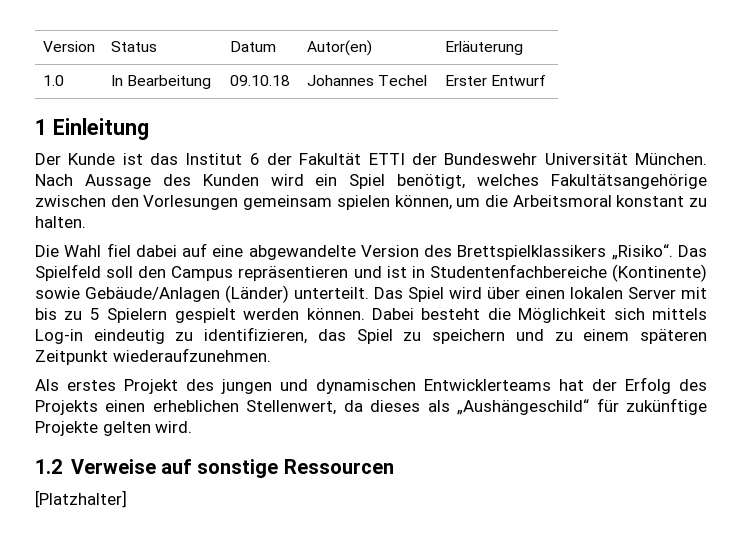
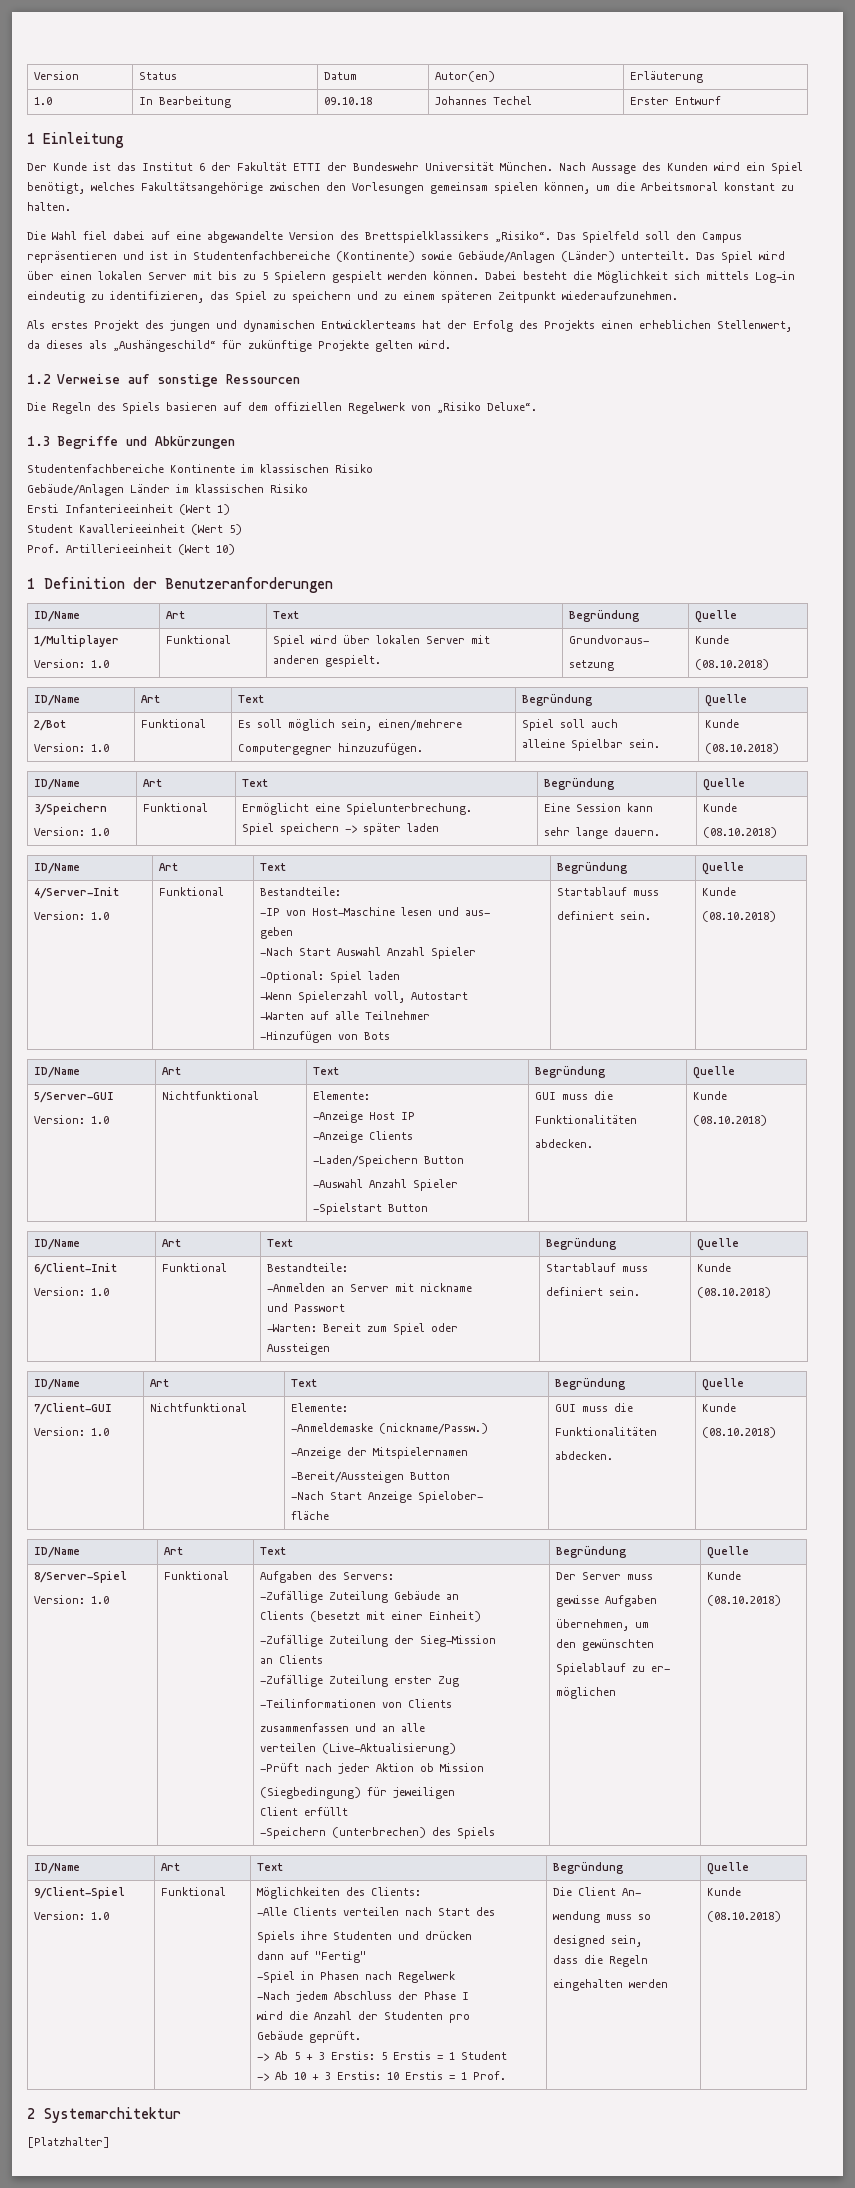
+ Die Regeln des Spiels basieren auf dem offiziellen Regelwerk von „Risiko Deluxe“.
+ 1.3 Begriffe und Abkürzungen
+ Studentenfachbereiche Kontinente im klassischen Risiko
+ Gebäude/Anlagen Länder im klassischen Risiko
+ Ersti Infanterieeinheit (Wert 1)
+ Student Kavallerieeinheit (Wert 5)
+ Prof. Artillerieeinheit (Wert 10)
+ 1 Definition der Benutzeranforderungen
+ ID/Name | Art | Text | Begründung | Quelle
+ 1/Multiplayer
+ Version: 1.0 | Funktional | Spiel wird über lokalen Server mit
+ anderen gespielt. | Grundvoraus-
+ setzung | Kunde
+ (08.10.2018)
+ ID/Name | Art | Text | Begründung | Quelle
+ 2/Bot
+ Version: 1.0 | Funktional | Es soll möglich sein, einen/mehrere
+ Computergegner hinzuzufügen. | Spiel soll auch
+ alleine Spielbar sein. | Kunde
+ (08.10.2018)
+ ID/Name | Art | Text | Begründung | Quelle
+ 3/Speichern
+ Version: 1.0 | Funktional | Ermöglicht eine Spielunterbrechung.
+ Spiel speichern -> später laden | Eine Session kann
+ sehr lange dauern. | Kunde
+ (08.10.2018)
+ ID/Name | Art | Text | Begründung | Quelle
+ 4/Server-Init
+ Version: 1.0 | Funktional | Bestandteile:
+ -IP von Host-Maschine lesen und aus-
+ geben
+ -Nach Start Auswahl Anzahl Spieler
+ -Optional: Spiel laden
+ -Wenn Spielerzahl voll, Autostart
+ -Warten auf alle Teilnehmer
+ -Hinzufügen von Bots | Startablauf muss
+ definiert sein. | Kunde
+ (08.10.2018)
+ ID/Name | Art | Text | Begründung | Quelle
+ 5/Server-GUI
+ Version: 1.0 | Nichtfunktional | Elemente:
+ -Anzeige Host IP
+ -Anzeige Clients
+ -Laden/Speichern Button
+ -Auswahl Anzahl Spieler
+ -Spielstart Button | GUI muss die
+ Funktionalitäten
+ abdecken. | Kunde
+ (08.10.2018)
+ ID/Name | Art | Text | Begründung | Quelle
+ 6/Client-Init
+ Version: 1.0 | Funktional | Bestandteile:
+ -Anmelden an Server mit nickname
+ und Passwort
+ -Warten: Bereit zum Spiel oder
+ Aussteigen | Startablauf muss
+ definiert sein. | Kunde
+ (08.10.2018)
+ ID/Name | Art | Text | Begründung | Quelle
+ 7/Client-GUI
+ Version: 1.0 | Nichtfunktional | Elemente:
+ -Anmeldemaske (nickname/Passw.)
+ -Anzeige der Mitspielernamen
+ -Bereit/Aussteigen Button
+ -Nach Start Anzeige Spielober-
+ fläche | GUI muss die
+ Funktionalitäten
+ abdecken. | Kunde
+ (08.10.2018)
+ ID/Name | Art | Text | Begründung | Quelle
+ 8/Server-Spiel
+ Version: 1.0 | Funktional | Aufgaben des Servers:
+ -Zufällige Zuteilung Gebäude an
+ Clients (besetzt mit einer Einheit)
+ -Zufällige Zuteilung der Sieg-Mission
+ an Clients
+ -Zufällige Zuteilung erster Zug
+ -Teilinformationen von Clients
+ zusammenfassen und an alle
+ verteilen (Live-Aktualisierung)
+ -Prüft nach jeder Aktion ob Mission
+ (Siegbedingung) für jeweiligen
+ Client erfüllt
+ -Speichern (unterbrechen) des Spiels | Der Server muss
+ gewisse Aufgaben
+ übernehmen, um
+ den gewünschten
+ Spielablauf zu er-
+ möglichen | Kunde
+ (08.10.2018)
+ ID/Name | Art | Text | Begründung | Quelle
+ 9/Client-Spiel
+ Version: 1.0 | Funktional | Möglichkeiten des Clients:
+ -Alle Clients verteilen nach Start des
+ Spiels ihre Studenten und drücken
+ dann auf "Fertig"
+ -Spiel in Phasen nach Regelwerk
+ -Nach jedem Abschluss der Phase I
+ wird die Anzahl der Studenten pro
+ Gebäude geprüft.
+ -> Ab 5 + 3 Erstis: 5 Erstis = 1 Student
+ -> Ab 10 + 3 Erstis: 10 Erstis = 1 Prof. | Die Client An-
+ wendung muss so
+ designed sein,
+ dass die Regeln
+ eingehalten werden | Kunde
+ (08.10.2018)
+ 2 Systemarchitektur

